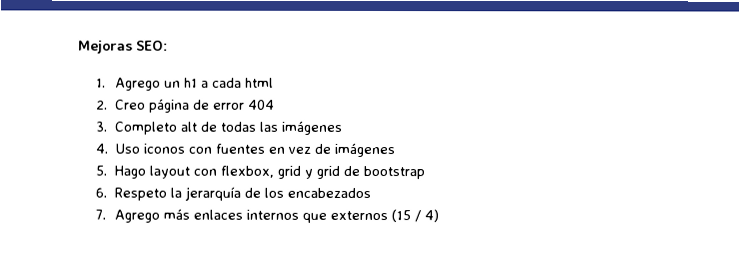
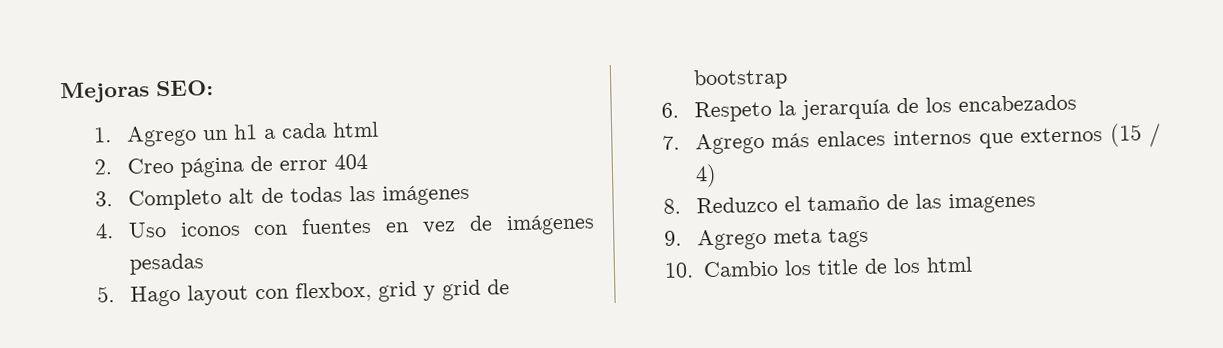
- 4. Uso iconos con fuentes en vez de imágenes
+ 4. Uso iconos con fuentes en vez de imágenes pesadas
+ 8. Reduzco el tamaño de las imagenes
+ 9. Agrego meta tags
+ 10. Cambio los title de los html

